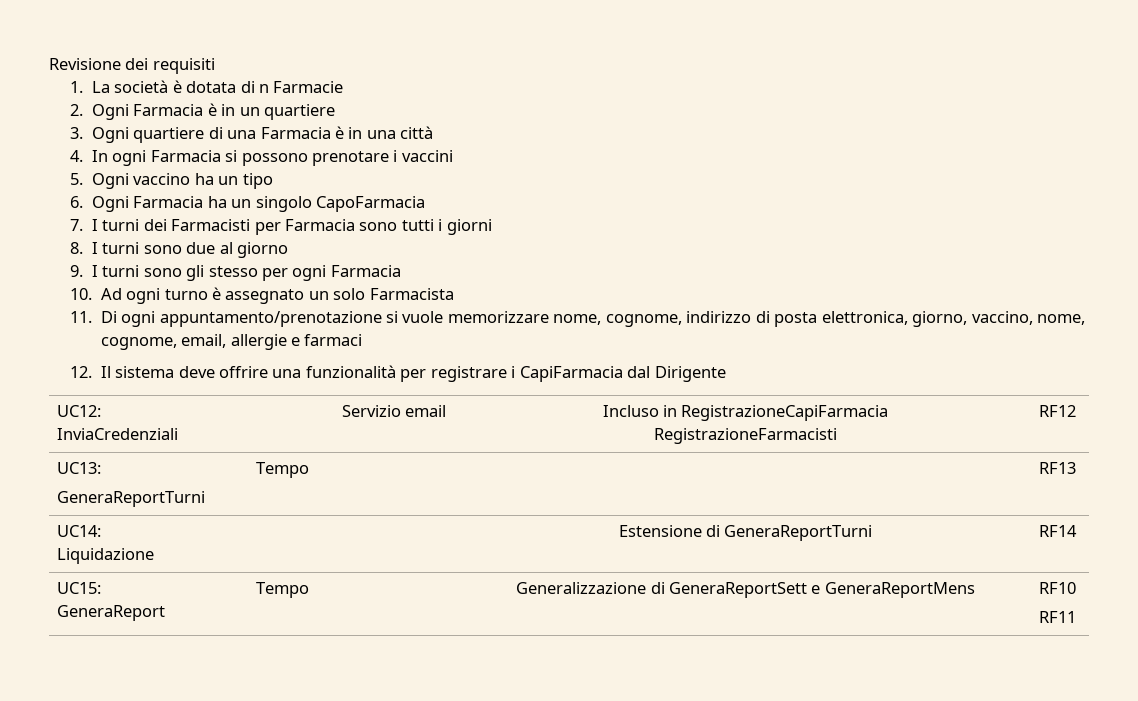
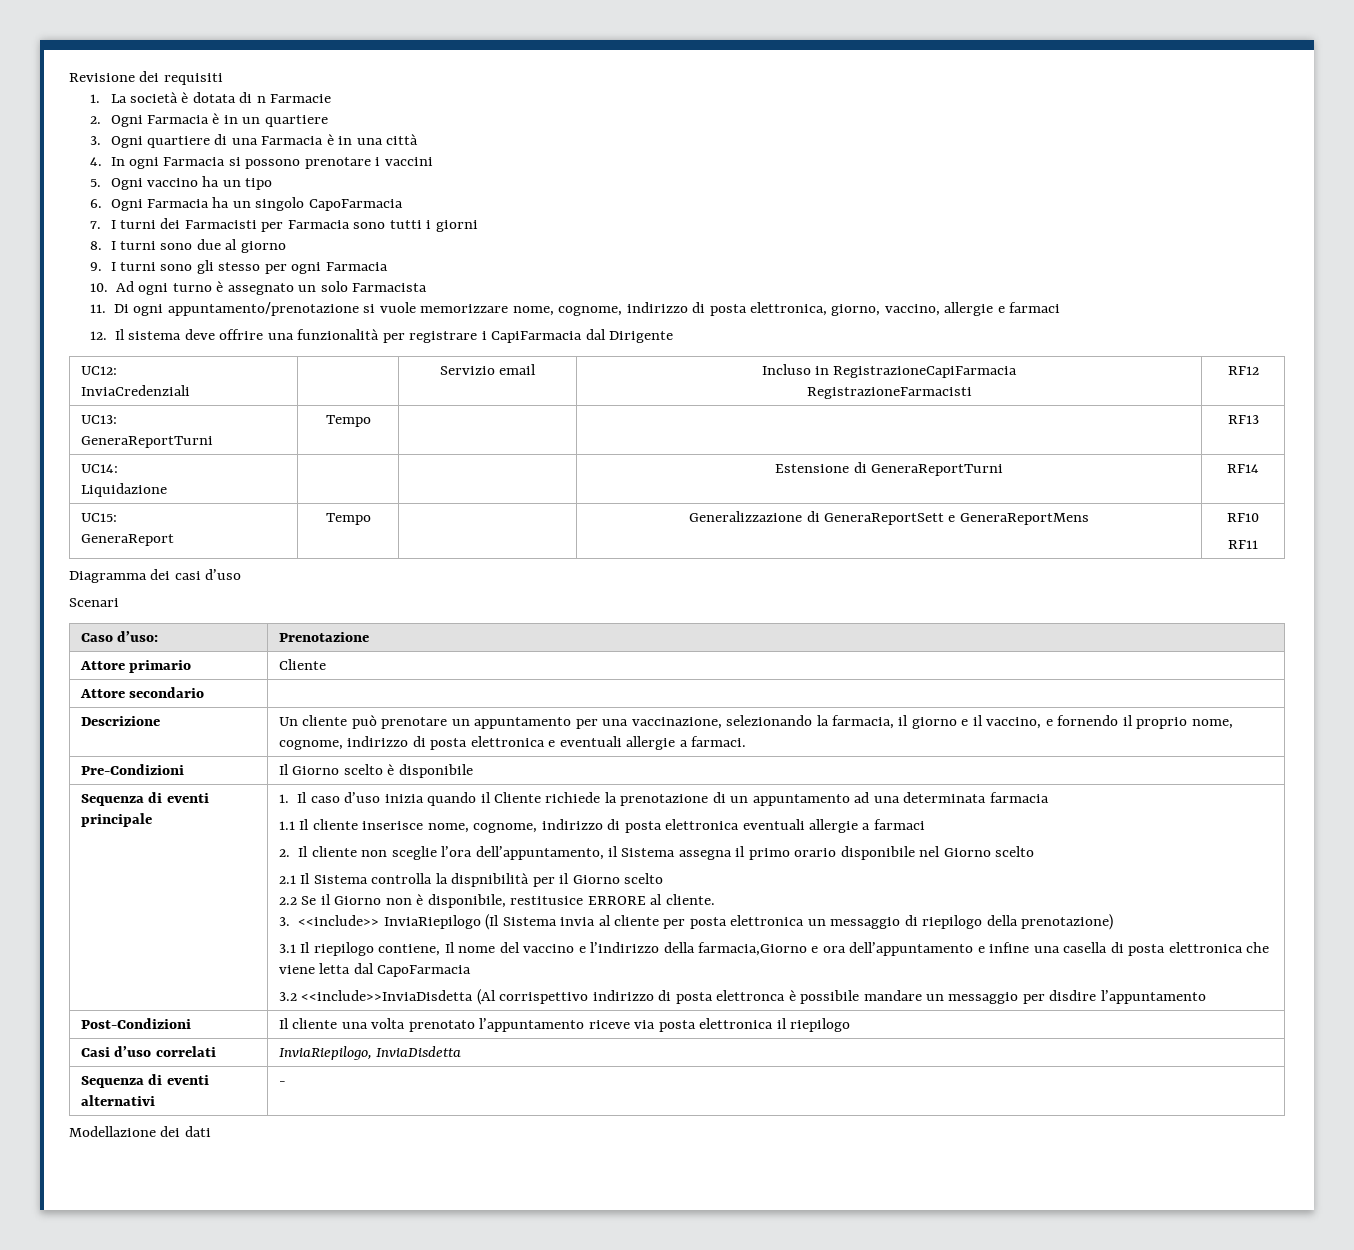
- 11. Di ogni appuntamento/prenotazione si vuole memorizzare nome, cognome, indirizzo di posta elettronica, giorno, vaccino, nome, cognome, email, allergie e farmaci
+ 11. Di ogni appuntamento/prenotazione si vuole memorizzare nome, cognome, indirizzo di posta elettronica, giorno, vaccino, allergie e farmaci
+ Diagramma dei casi d’uso
+ Scenari
+ Caso d’uso: | Prenotazione
+ Attore primario | Cliente
+ Attore secondario |
+ Descrizione | Un cliente può prenotare un appuntamento per una vaccinazione, selezionando la farmacia, il giorno e il vaccino, e fornendo il proprio nome, cognome, indirizzo di posta elettronica e eventuali allergie a farmaci.
+ Pre-Condizioni | Il Giorno scelto è disponibile
+ Sequenza di eventi principale | 1. Il caso d’uso inizia quando il Cliente richiede la prenotazione di un appuntamento ad una determinata farmacia
+ 1.1 Il cliente inserisce nome, cognome, indirizzo di posta elettronica eventuali allergie a farmaci
+ 2. Il cliente non sceglie l’ora dell’appuntamento, il Sistema assegna il primo orario disponibile nel Giorno scelto
+ 2.1 Il Sistema controlla la dispnibilità per il Giorno scelto
+ 2.2 Se il Giorno non è disponibile, restitusice ERRORE al cliente.
+ 3. <<include>> InviaRiepilogo (Il Sistema invia al cliente per posta elettronica un messaggio di riepilogo della prenotazione)
+ 3.1 Il riepilogo contiene, Il nome del vaccino e l’indirizzo della farmacia,Giorno e ora dell’appuntamento e infine una casella di posta elettronica che viene letta dal CapoFarmacia
+ 3.2 <<include>>InviaDisdetta (Al corrispettivo indirizzo di posta elettronca è possibile mandare un messaggio per disdire l’appuntamento
+ Post-Condizioni | Il cliente una volta prenotato l’appuntamento riceve via posta elettronica il riepilogo
+ Casi d’uso correlati | InviaRiepilogo, InviaDisdetta
+ Sequenza di eventi alternativi | -
+ Modellazione dei dati

